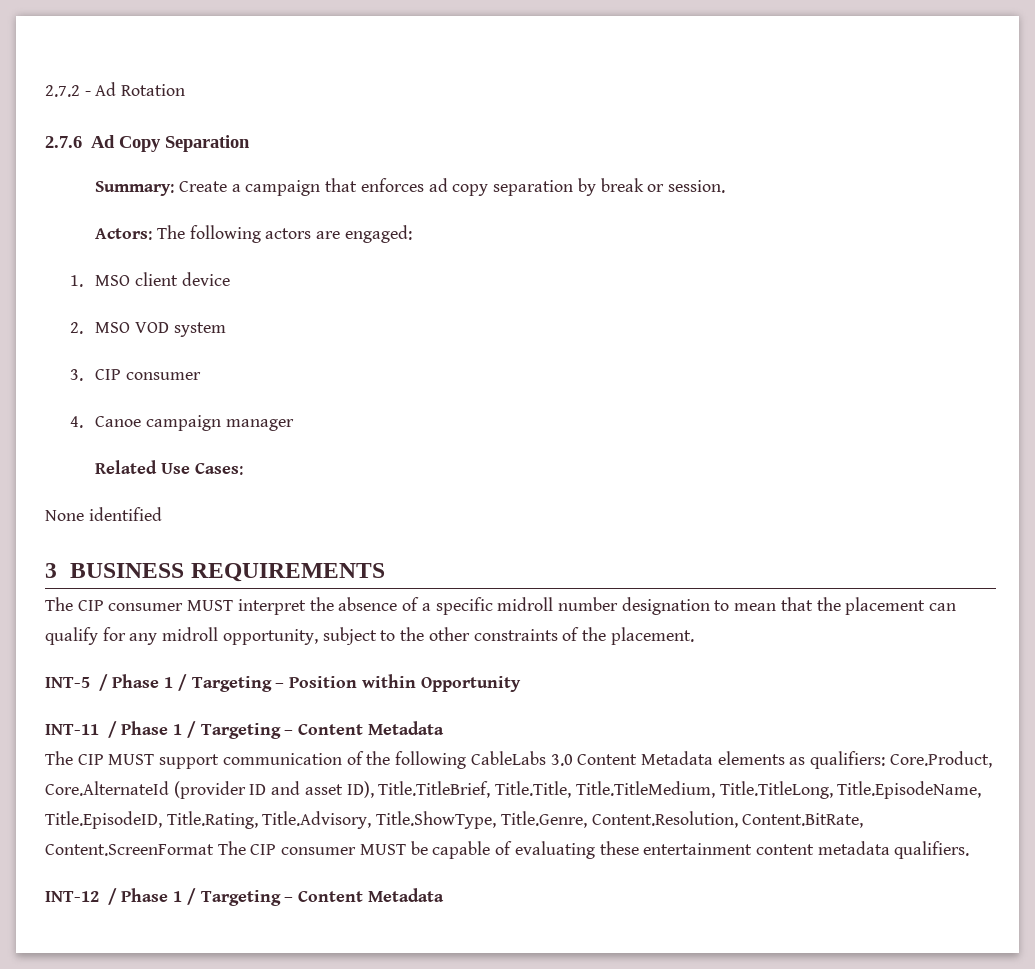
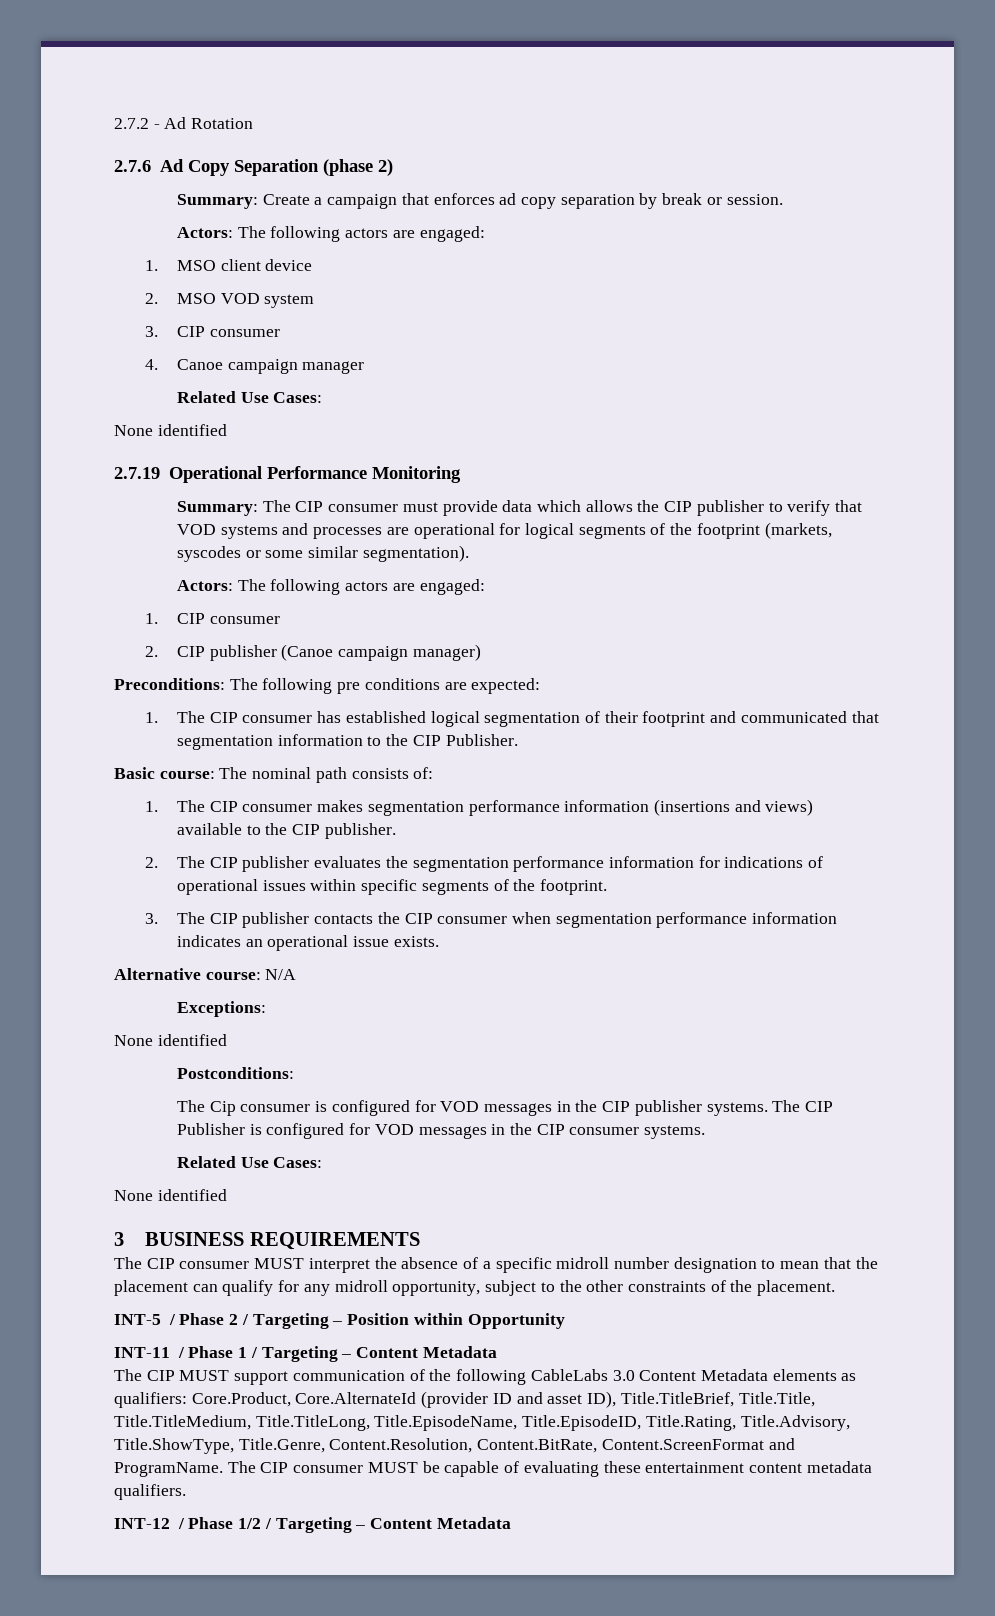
- 2.7.6 Ad Copy Separation
+ 2.7.6 Ad Copy Separation (phase 2)
+ 2.7.19 Operational Performance Monitoring
+ Summary: The CIP consumer must provide data which allows the CIP publisher to verify that VOD systems and processes are operational for logical segments of the footprint (markets, syscodes or some similar segmentation).
+ Actors: The following actors are engaged:
+ 1. CIP consumer
+ 2. CIP publisher (Canoe campaign manager)
+ Preconditions: The following pre conditions are expected:
+ 1. The CIP consumer has established logical segmentation of their footprint and communicated that segmentation information to the CIP Publisher.
+ Basic course: The nominal path consists of:
+ 1. The CIP consumer makes segmentation performance information (insertions and views) available to the CIP publisher.
+ 2. The CIP publisher evaluates the segmentation performance information for indications of operational issues within specific segments of the footprint.
+ 3. The CIP publisher contacts the CIP consumer when segmentation performance information indicates an operational issue exists.
+ Alternative course: N/A
+ Exceptions:
+ None identified
+ Postconditions:
+ The Cip consumer is configured for VOD messages in the CIP publisher systems. The CIP Publisher is configured for VOD messages in the CIP consumer systems.
+ Related Use Cases:
+ None identified
- INT-5 / Phase 1 / Targeting – Position within Opportunity
+ INT-5 / Phase 2 / Targeting – Position within Opportunity
- The CIP MUST support communication of the following CableLabs 3.0 Content Metadata elements as qualifiers: Core.Product, Core.AlternateId (provider ID and asset ID), Title.TitleBrief, Title.Title, Title.TitleMedium, Title.TitleLong, Title.EpisodeName, Title.EpisodeID, Title.Rating, Title.Advisory, Title.ShowType, Title.Genre, Content.Resolution, Content.BitRate, Content.ScreenFormat The CIP consumer MUST be capable of evaluating these entertainment content metadata qualifiers.
+ The CIP MUST support communication of the following CableLabs 3.0 Content Metadata elements as qualifiers: Core.Product, Core.AlternateId (provider ID and asset ID), Title.TitleBrief, Title.Title, Title.TitleMedium, Title.TitleLong, Title.EpisodeName, Title.EpisodeID, Title.Rating, Title.Advisory, Title.ShowType, Title.Genre, Content.Resolution, Content.BitRate, Content.ScreenFormat and ProgramName. The CIP consumer MUST be capable of evaluating these entertainment content metadata qualifiers.
- INT-12 / Phase 1 / Targeting – Content Metadata
+ INT-12 / Phase 1/2 / Targeting – Content Metadata

